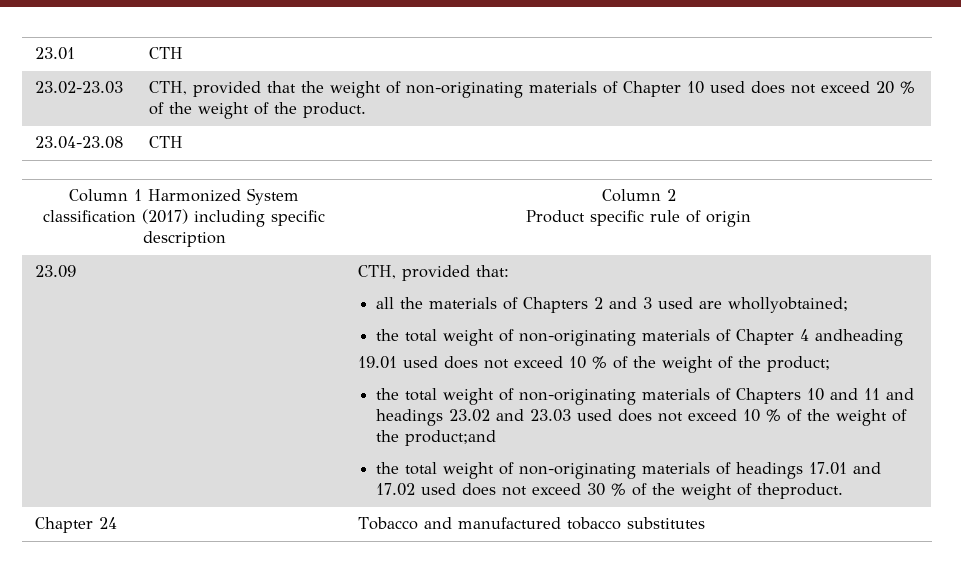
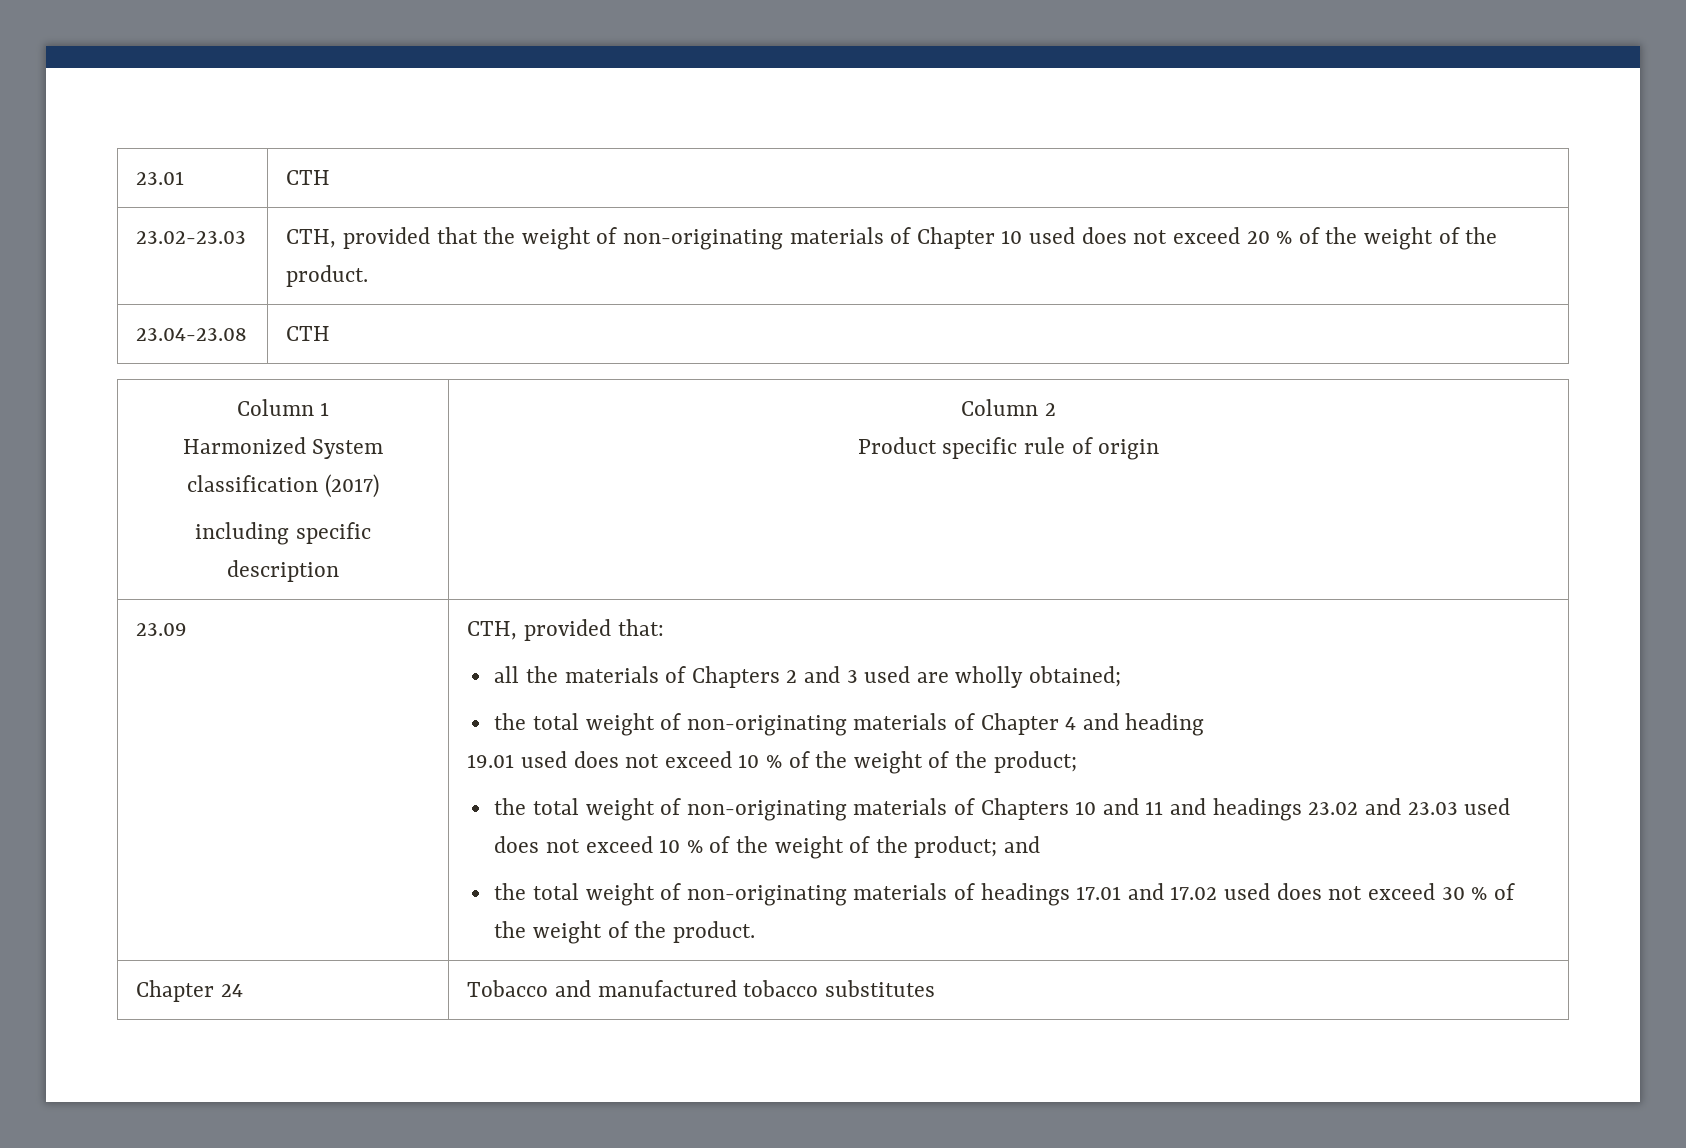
- Column 1 Harmonized System classification (2017) including specific description | Column 2
+ Column 1
+ Harmonized System classification (2017)
+ including specific description | Column 2
- all the materials of Chapters 2 and 3 used are whollyobtained;
+ all the materials of Chapters 2 and 3 used are wholly obtained;
- the total weight of non-originating materials of Chapter 4 andheading
+ the total weight of non-originating materials of Chapter 4 and heading
- the total weight of non-originating materials of Chapters 10 and 11 and headings 23.02 and 23.03 used does not exceed 10 % of the weight of the product;and
+ the total weight of non-originating materials of Chapters 10 and 11 and headings 23.02 and 23.03 used does not exceed 10 % of the weight of the product; and
- the total weight of non-originating materials of headings 17.01 and 17.02 used does not exceed 30 % of the weight of theproduct.
+ the total weight of non-originating materials of headings 17.01 and 17.02 used does not exceed 30 % of the weight of the product.

